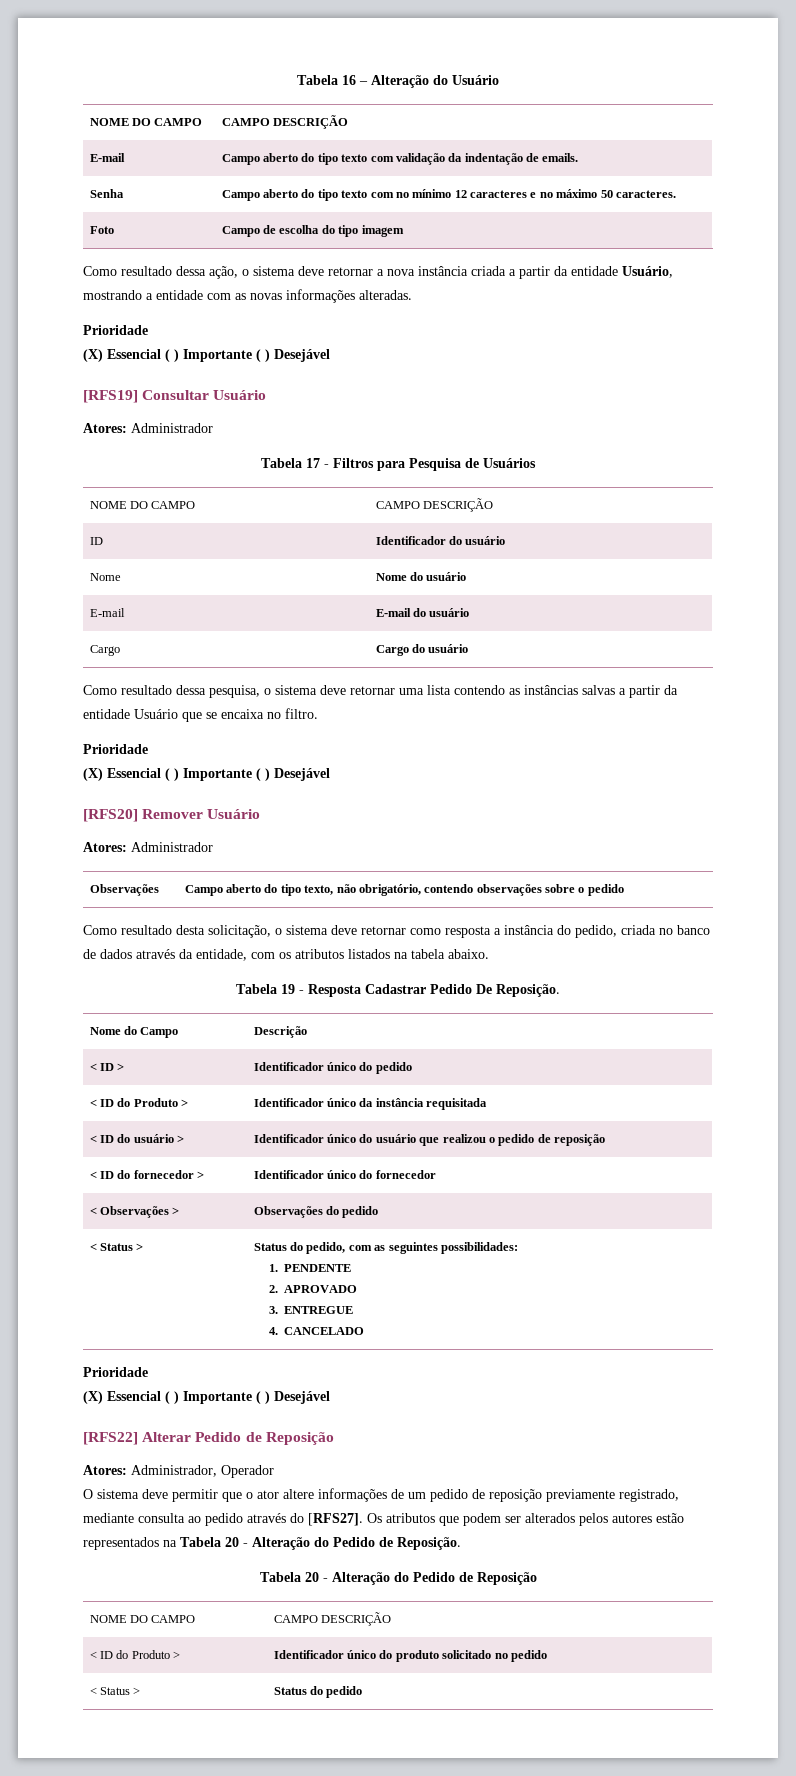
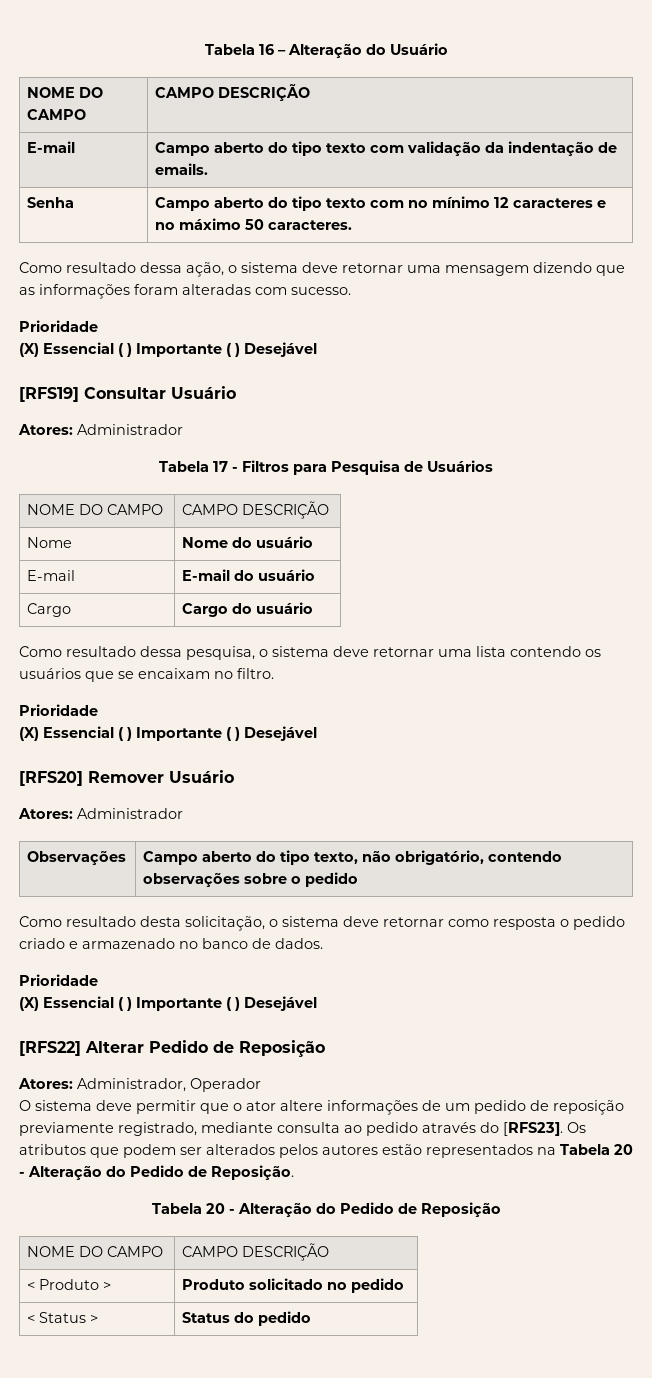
- Foto | Campo de escolha do tipo imagem
- Como resultado dessa ação, o sistema deve retornar a nova instância criada a partir da entidade Usuário, mostrando a entidade com as novas informações alteradas.
+ Como resultado dessa ação, o sistema deve retornar uma mensagem dizendo que as informações foram alteradas com sucesso.
- ID | Identificador do usuário
- Como resultado dessa pesquisa, o sistema deve retornar uma lista contendo as instâncias salvas a partir da entidade Usuário que se encaixa no filtro.
+ Como resultado dessa pesquisa, o sistema deve retornar uma lista contendo os usuários que se encaixam no filtro.
- Como resultado desta solicitação, o sistema deve retornar como resposta a instância do pedido, criada no banco de dados através da entidade, com os atributos listados na tabela abaixo.
- Tabela 19 - Resposta Cadastrar Pedido De Reposição.
- Nome do Campo | Descrição
- < ID > | Identificador único do pedido
- < ID do Produto > | Identificador único da instância requisitada
- < ID do usuário > | Identificador único do usuário que realizou o pedido de reposição
- < ID do fornecedor > | Identificador único do fornecedor
- < Observações > | Observações do pedido
- < Status > | Status do pedido, com as seguintes possibilidades:
- 1. PENDENTE
- 2. APROVADO
- 3. ENTREGUE
- 4. CANCELADO
+ Como resultado desta solicitação, o sistema deve retornar como resposta o pedido criado e armazenado no banco de dados.
- O sistema deve permitir que o ator altere informações de um pedido de reposição previamente registrado, mediante consulta ao pedido através do [RFS27].
+ O sistema deve permitir que o ator altere informações de um pedido de reposição previamente registrado, mediante consulta ao pedido através do [RFS23].
- < ID do Produto > | Identificador único do produto solicitado no pedido
+ < Produto > | Produto solicitado no pedido

